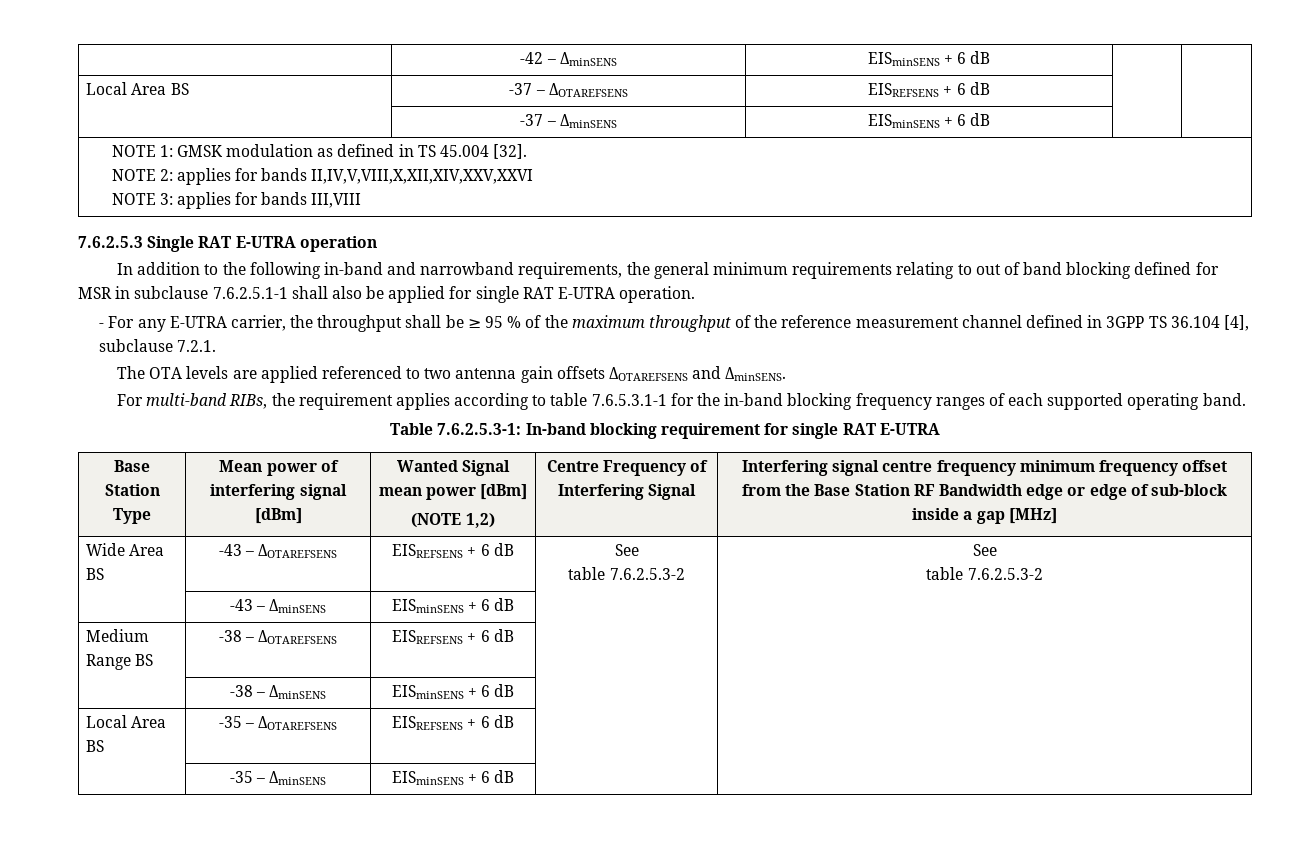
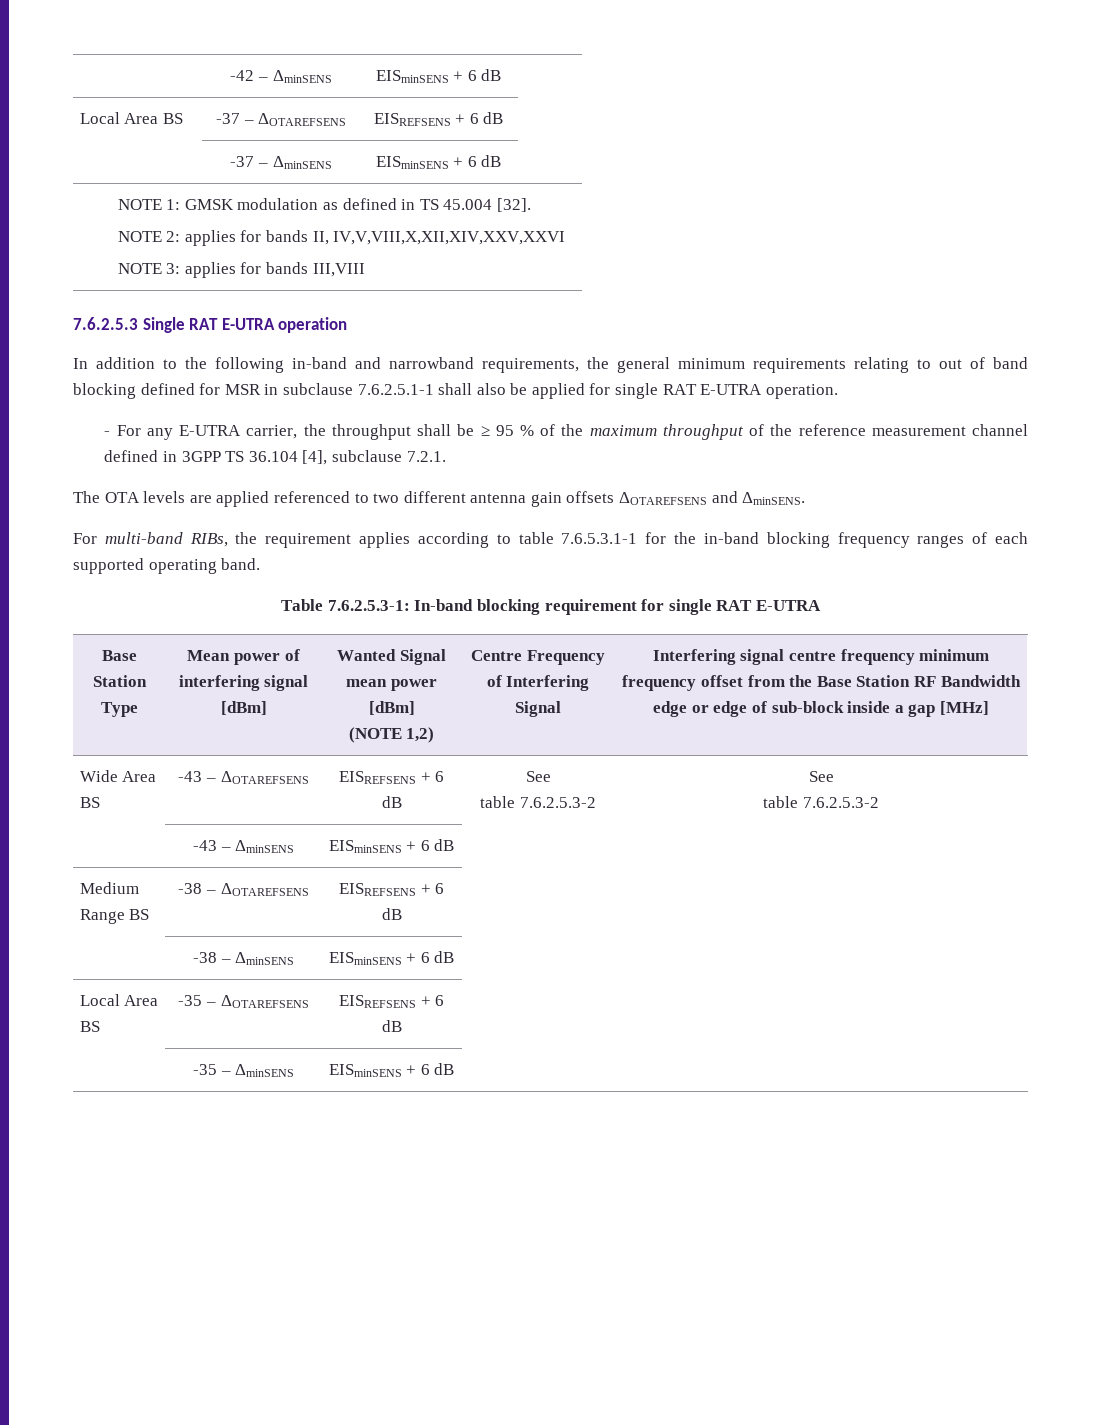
  NOTE 1: GMSK modulation as defined in TS 45.004 [32].
- NOTE 2: applies for bands II,IV,V,VIII,X,XII,XIV,XXV,XXVI
+ NOTE 2: applies for bands II, IV,V,VIII,X,XII,XIV,XXV,XXVI
- The OTA levels are applied referenced to two antenna gain offsets ΔOTAREFSENS and ΔminSENS.
+ The OTA levels are applied referenced to two different antenna gain offsets ΔOTAREFSENS and ΔminSENS.

